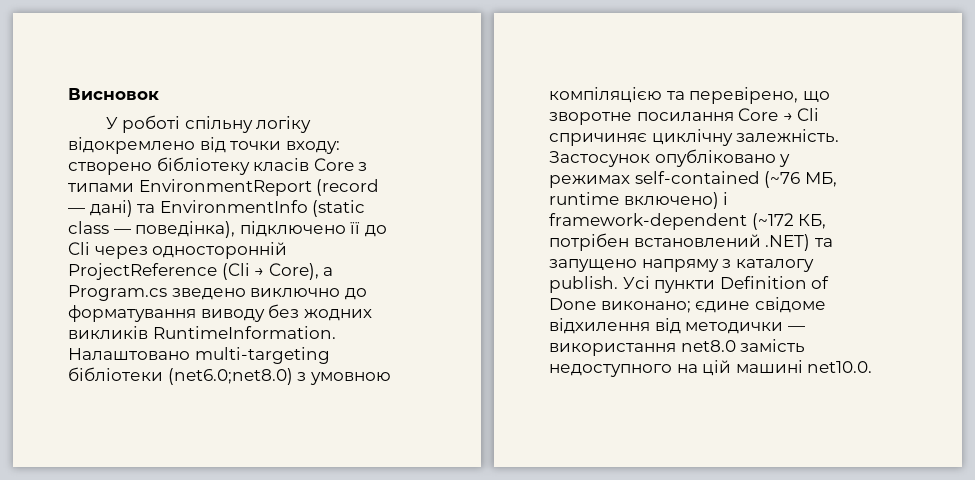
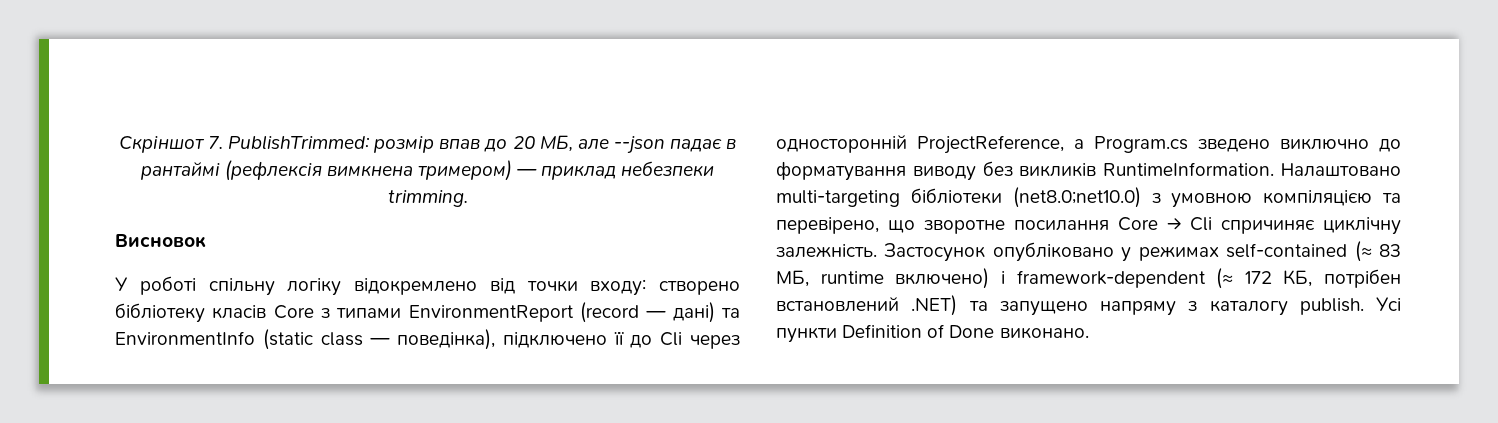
+ Скріншот 7. PublishTrimmed: розмір впав до 20 МБ, але --json падає в рантаймі (рефлексія вимкнена тримером) — приклад небезпеки trimming.
- У роботі спільну логіку відокремлено від точки входу: створено бібліотеку класів Core з типами EnvironmentReport (record — дані) та EnvironmentInfo (static class — поведінка), підключено її до Cli через односторонній ProjectReference (Cli → Core), а Program.cs зведено виключно до форматування виводу без жодних викликів RuntimeInformation.
+ У роботі спільну логіку відокремлено від точки входу: створено бібліотеку класів Core з типами EnvironmentReport (record — дані) та EnvironmentInfo (static class — поведінка), підключено її до Cli через односторонній ProjectReference, а Program.cs зведено виключно до форматування виводу без викликів RuntimeInformation.
- Налаштовано multi-targeting бібліотеки (net6.0;net8.0) з умовною компіляцією та перевірено, що зворотне посилання Core → Cli спричиняє циклічну залежність.
+ Налаштовано multi-targeting бібліотеки (net8.0;net10.0) з умовною компіляцією та перевірено, що зворотне посилання Core → Cli спричиняє циклічну залежність.
- Застосунок опубліковано у режимах self-contained (~76 МБ, runtime включено) і framework-dependent (~172 КБ, потрібен встановлений .NET) та запущено напряму з каталогу publish.
+ Застосунок опубліковано у режимах self-contained (≈ 83 МБ, runtime включено) і framework-dependent (≈ 172 КБ, потрібен встановлений .NET) та запущено напряму з каталогу publish.
- Усі пункти Definition of Done виконано; єдине свідоме відхилення від методички — використання net8.0 замість недоступного на цій машині net10.0.
+ Усі пункти Definition of Done виконано.

